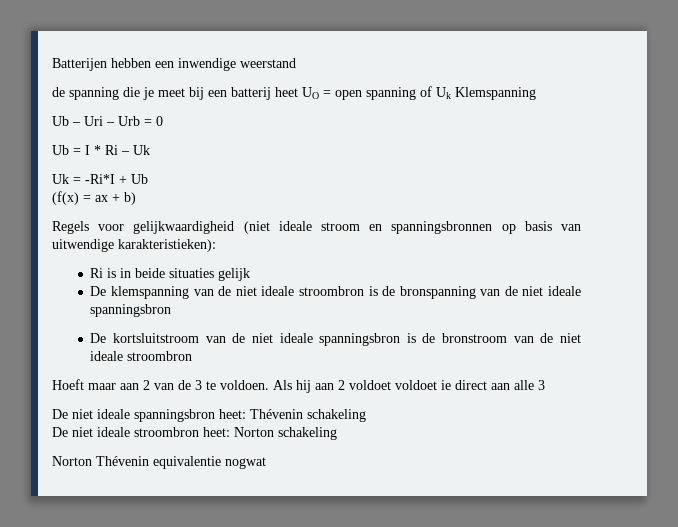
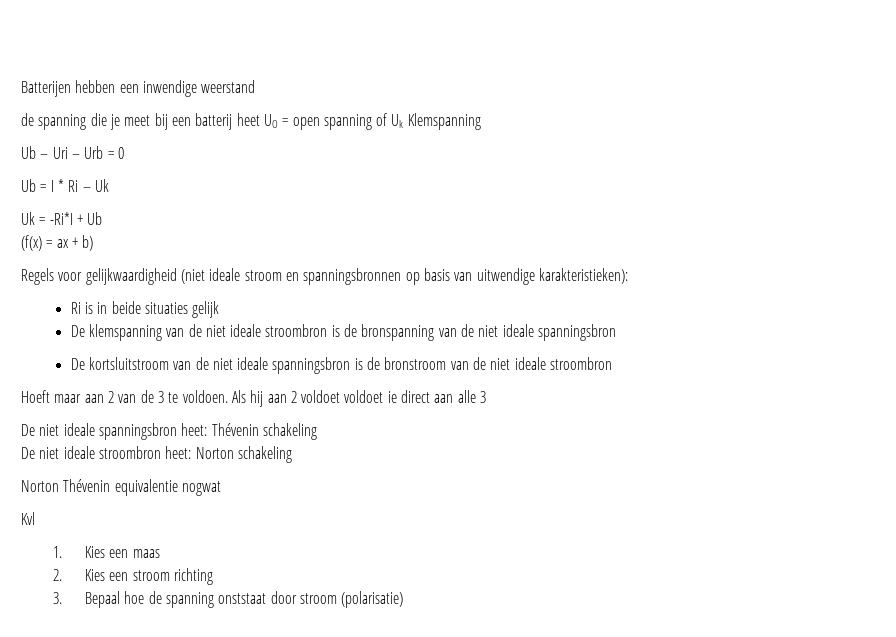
+ Kvl
+ 1. Kies een maas
+ 2. Kies een stroom richting
+ 3. Bepaal hoe de spanning onststaat door stroom (polarisatie)

